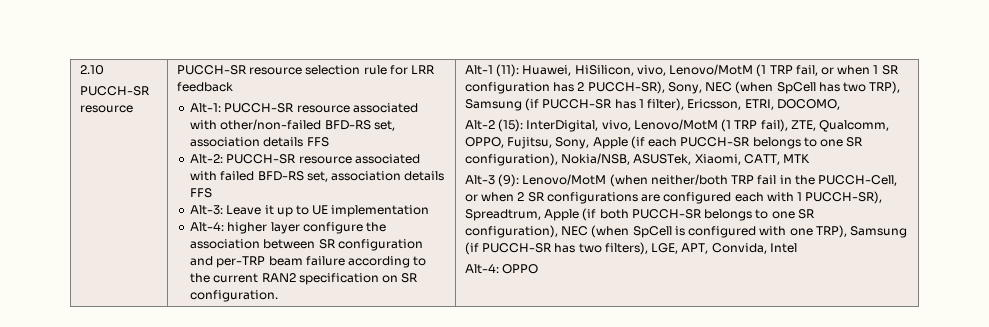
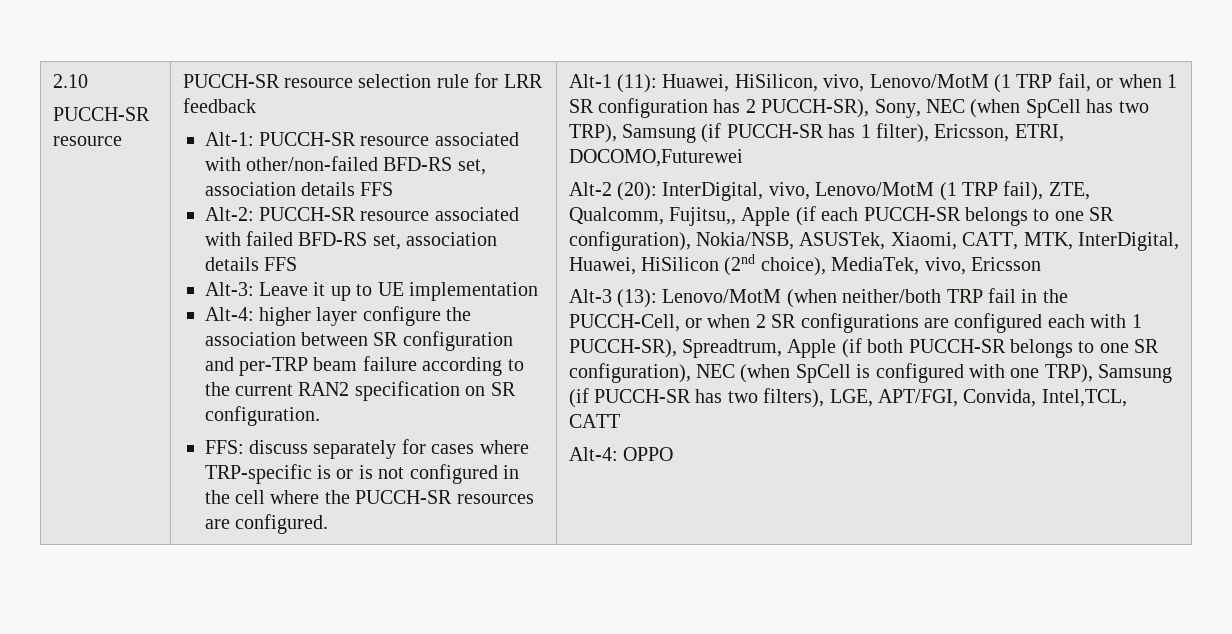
+ FFS: discuss separately for cases where TRP-specific is or is not configured in the cell where the PUCCH-SR resources are configured.
- Alt-1 (11): Huawei, HiSilicon, vivo, Lenovo/MotM (1 TRP fail, or when 1 SR configuration has 2 PUCCH-SR), Sony, NEC (when SpCell has two TRP), Samsung (if PUCCH-SR has 1 filter), Ericsson, ETRI, DOCOMO,
+ Alt-1 (11): Huawei, HiSilicon, vivo, Lenovo/MotM (1 TRP fail, or when 1 SR configuration has 2 PUCCH-SR), Sony, NEC (when SpCell has two TRP), Samsung (if PUCCH-SR has 1 filter), Ericsson, ETRI, DOCOMO,Futurewei
- Alt-2 (15): InterDigital, vivo, Lenovo/MotM (1 TRP fail), ZTE, Qualcomm, OPPO, Fujitsu, Sony, Apple (if each PUCCH-SR belongs to one SR configuration), Nokia/NSB, ASUSTek, Xiaomi, CATT, MTK
+ Alt-2 (20): InterDigital, vivo, Lenovo/MotM (1 TRP fail), ZTE, Qualcomm, Fujitsu,, Apple (if each PUCCH-SR belongs to one SR configuration), Nokia/NSB, ASUSTek, Xiaomi, CATT, MTK, InterDigital, Huawei, HiSilicon (2nd choice), MediaTek, vivo, Ericsson
- Alt-3 (9): Lenovo/MotM (when neither/both TRP fail in the PUCCH-Cell, or when 2 SR configurations are configured each with 1 PUCCH-SR), Spreadtrum, Apple (if both PUCCH-SR belongs to one SR configuration), NEC (when SpCell is configured with one TRP), Samsung (if PUCCH-SR has two filters), LGE, APT, Convida, Intel
+ Alt-3 (13): Lenovo/MotM (when neither/both TRP fail in the PUCCH-Cell, or when 2 SR configurations are configured each with 1 PUCCH-SR), Spreadtrum, Apple (if both PUCCH-SR belongs to one SR configuration), NEC (when SpCell is configured with one TRP), Samsung (if PUCCH-SR has two filters), LGE, APT/FGI, Convida, Intel,TCL, CATT

